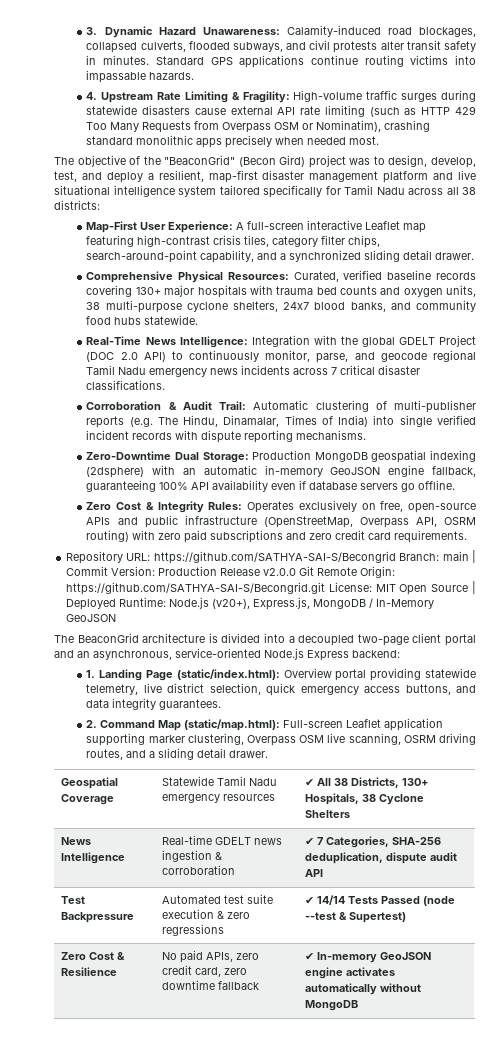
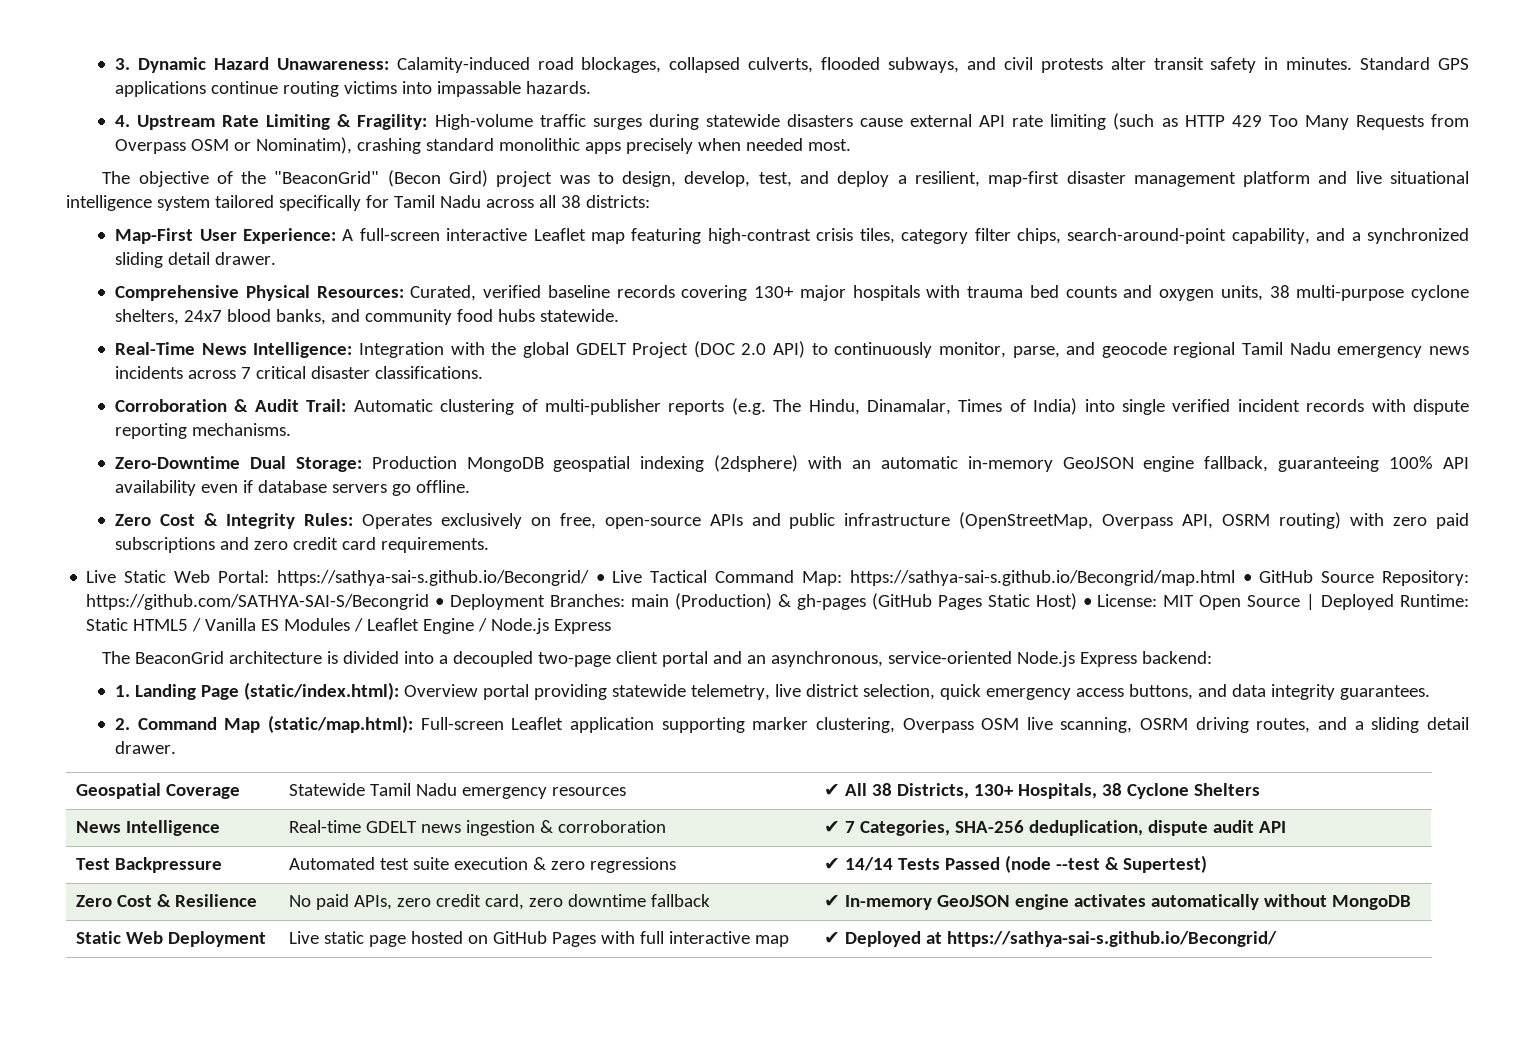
- Repository URL: https://github.com/SATHYA-SAI-S/Becongrid Branch: main | Commit Version: Production Release v2.0.0 Git Remote Origin: https://github.com/SATHYA-SAI-S/Becongrid.git License: MIT Open Source | Deployed Runtime: Node.js (v20+), Express.js, MongoDB / In-Memory GeoJSON
+ Live Static Web Portal: https://sathya-sai-s.github.io/Becongrid/ • Live Tactical Command Map: https://sathya-sai-s.github.io/Becongrid/map.html • GitHub Source Repository: https://github.com/SATHYA-SAI-S/Becongrid • Deployment Branches: main (Production) & gh-pages (GitHub Pages Static Host) • License: MIT Open Source | Deployed Runtime: Static HTML5 / Vanilla ES Modules / Leaflet Engine / Node.js Express
+ Static Web Deployment | Live static page hosted on GitHub Pages with full interactive map | ✔ Deployed at https://sathya-sai-s.github.io/Becongrid/

